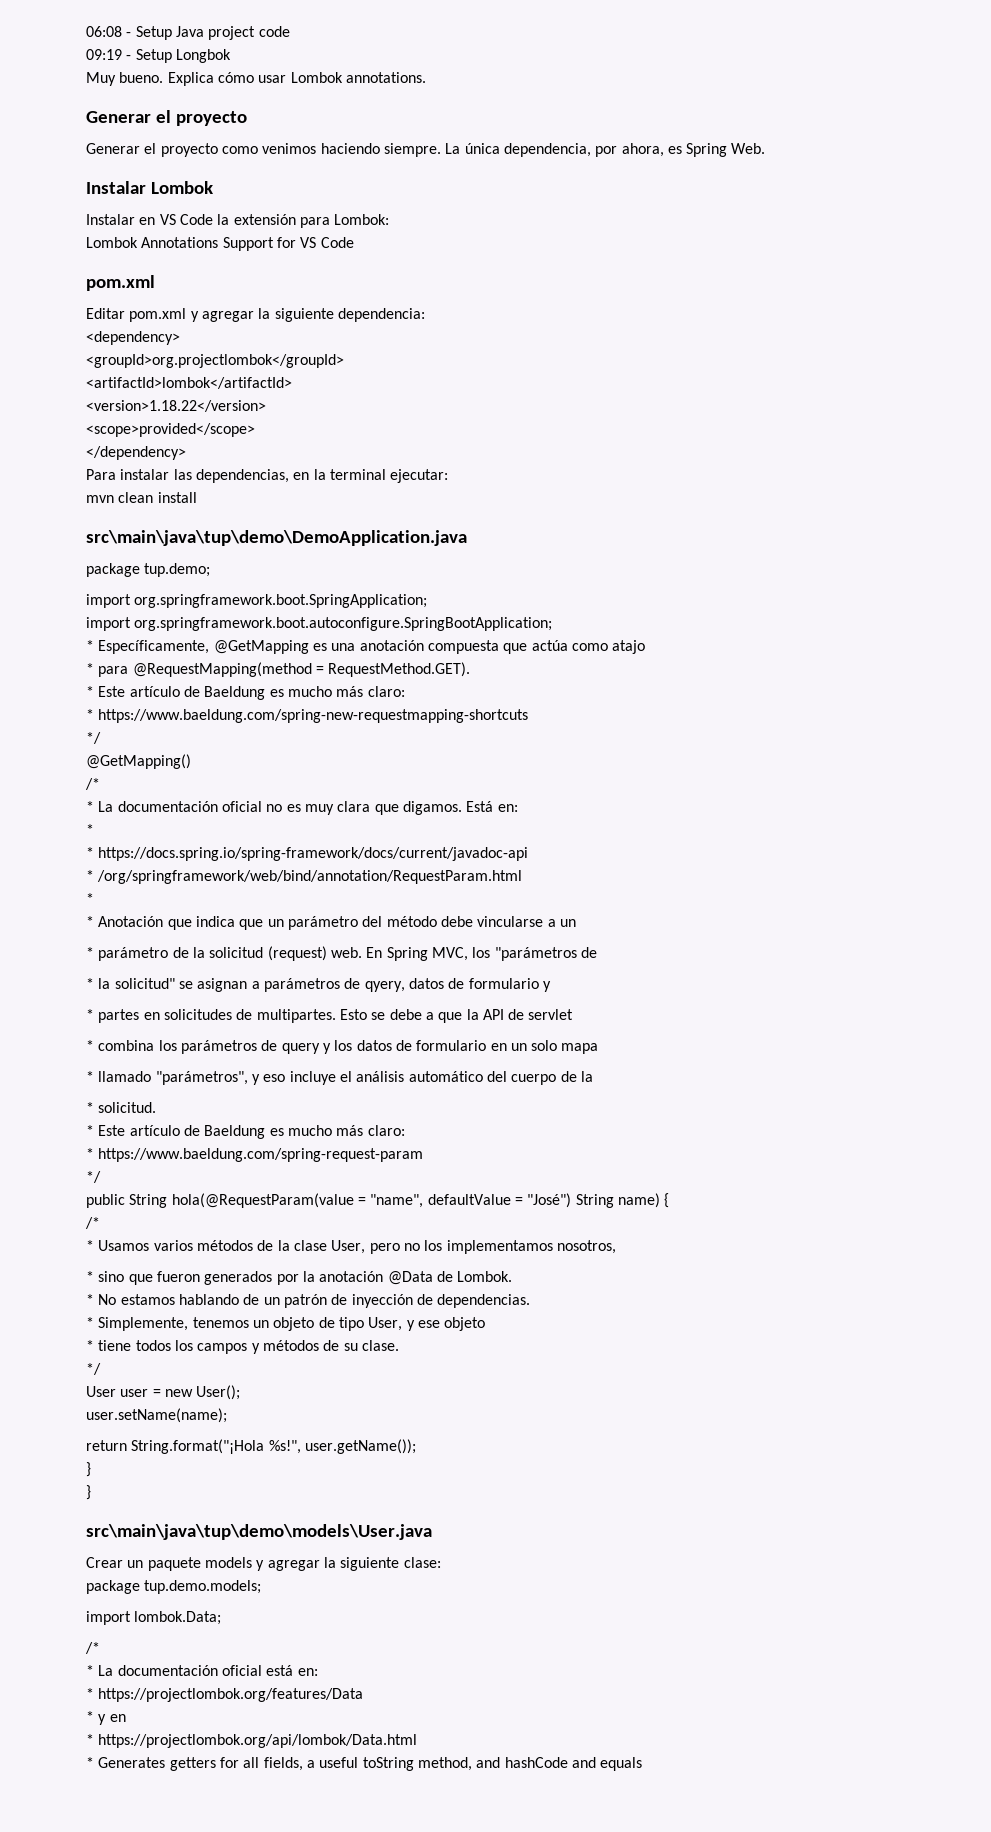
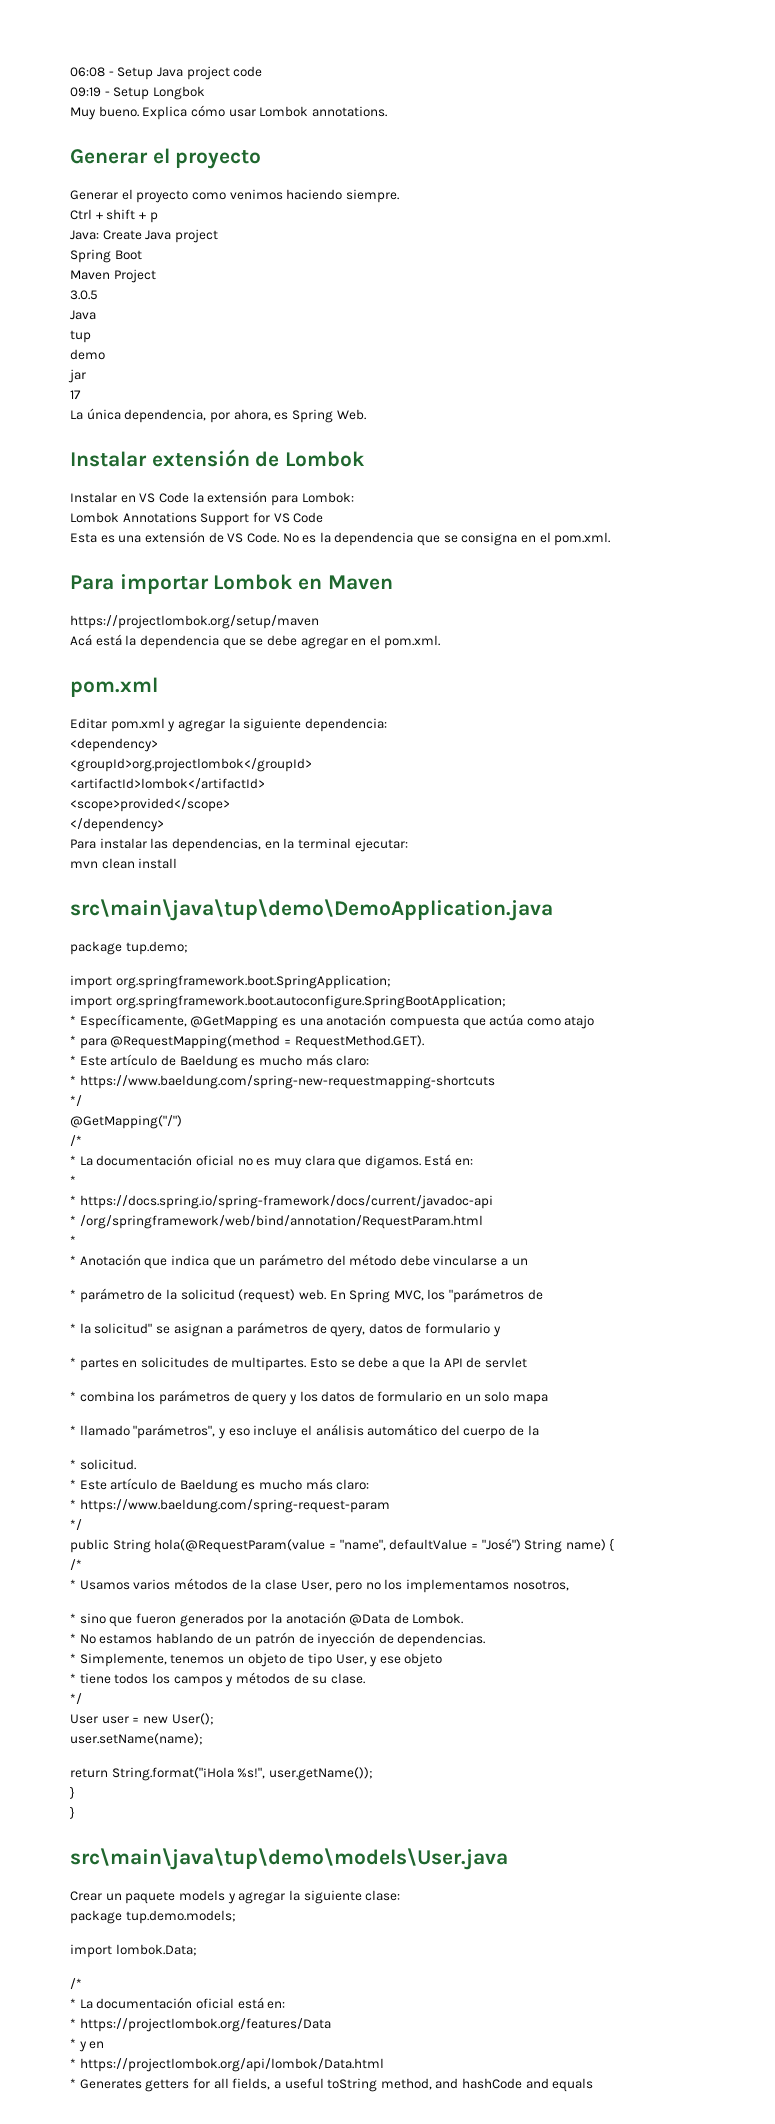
- Generar el proyecto como venimos haciendo siempre. La única dependencia, por ahora, es Spring Web.
+ Generar el proyecto como venimos haciendo siempre.
+ Ctrl + shift + p
+ Java: Create Java project
+ Spring Boot
+ Maven Project
+ 3.0.5
+ Java
+ tup
+ demo
+ jar
+ 17
+ La única dependencia, por ahora, es Spring Web.
- Instalar Lombok
+ Instalar extensión de Lombok
+ Esta es una extensión de VS Code. No es la dependencia que se consigna en el pom.xml.
+ Para importar Lombok en Maven
+ https://projectlombok.org/setup/maven
+ Acá está la dependencia que se debe agregar en el pom.xml.
- <version>1.18.22</version>
- @GetMapping()
+ @GetMapping("/")

